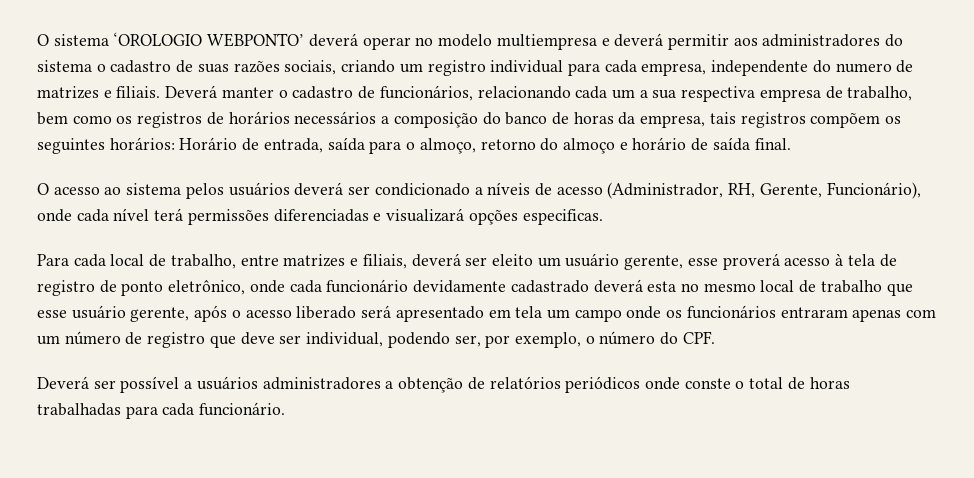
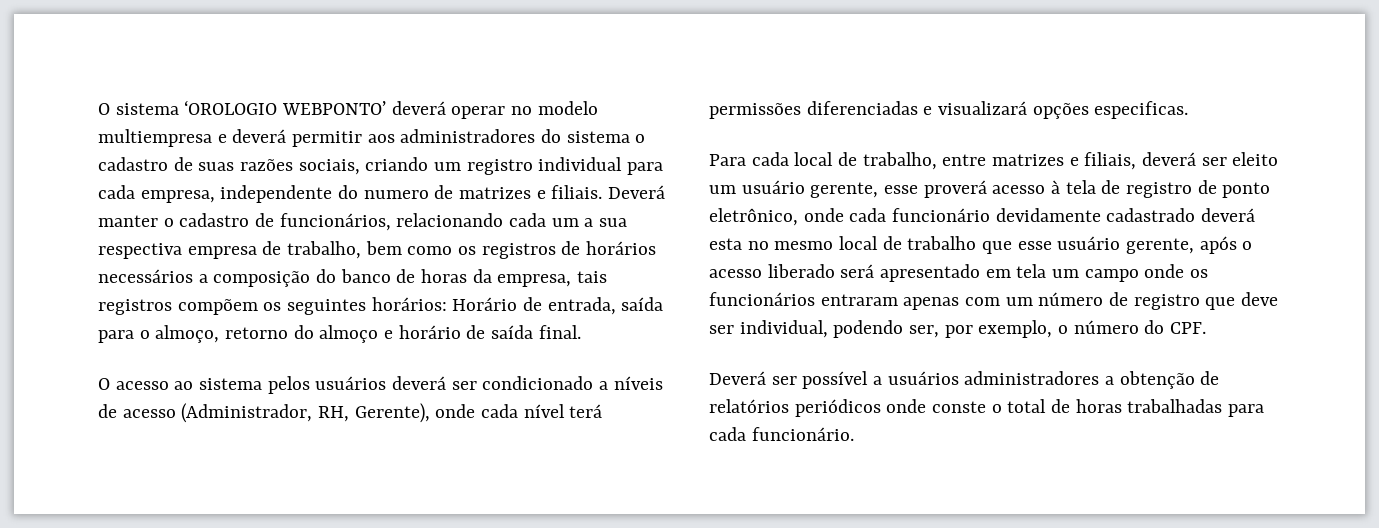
- O acesso ao sistema pelos usuários deverá ser condicionado a níveis de acesso (Administrador, RH, Gerente, Funcionário), onde cada nível terá permissões diferenciadas e visualizará opções especificas.
+ O acesso ao sistema pelos usuários deverá ser condicionado a níveis de acesso (Administrador, RH, Gerente), onde cada nível terá permissões diferenciadas e visualizará opções especificas.

